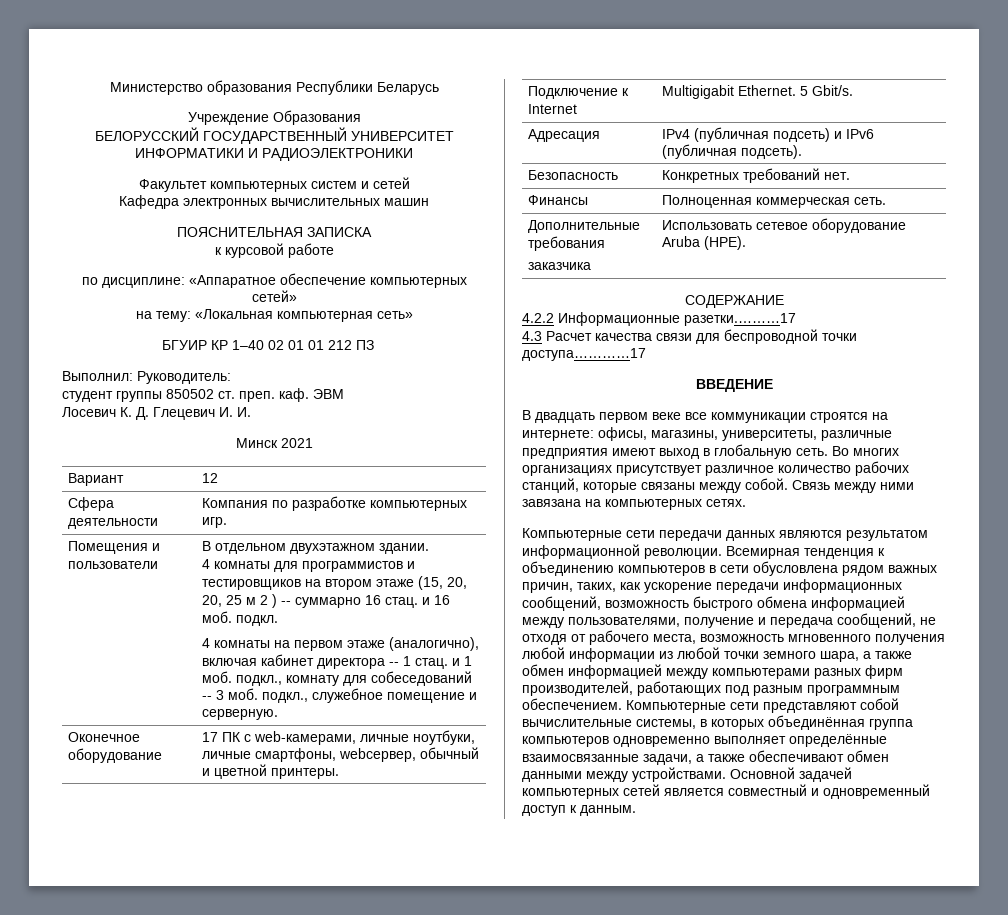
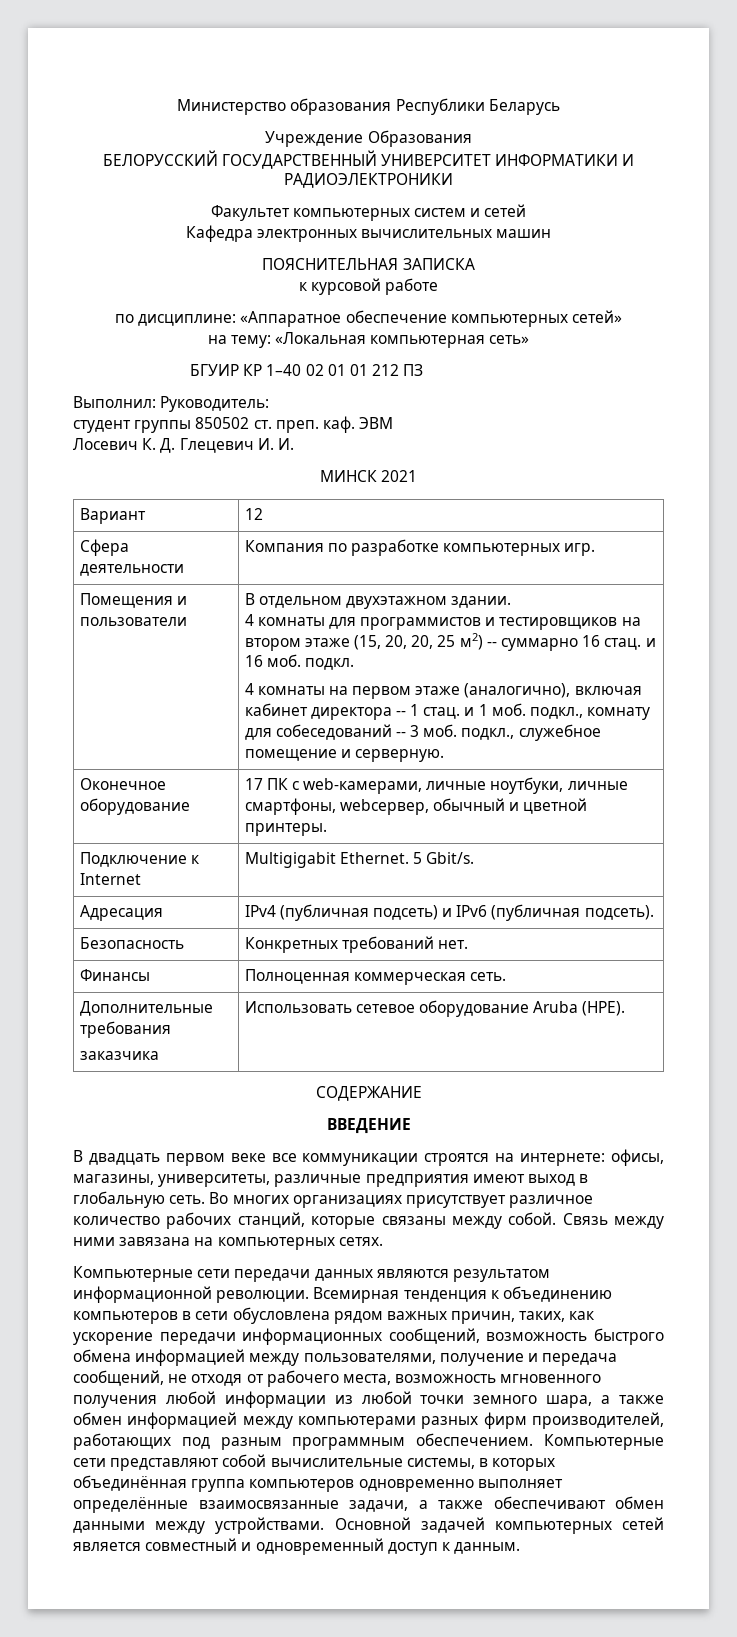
- Минск 2021
+ МИНСК 2021
- 4 комнаты для программистов и тестировщиков на втором этаже (15, 20, 20, 25 м 2 ) -- суммарно 16 стац. и 16 моб. подкл.
+ 4 комнаты для программистов и тестировщиков на втором этаже (15, 20, 20, 25 м2) -- суммарно 16 стац. и 16 моб. подкл.
- 4.2.2 Информационные разетки.………17
- 4.3 Расчет качества связи для беспроводной точки доступа…………17

